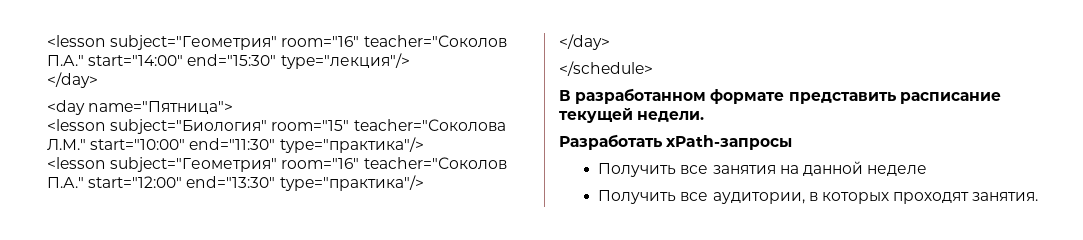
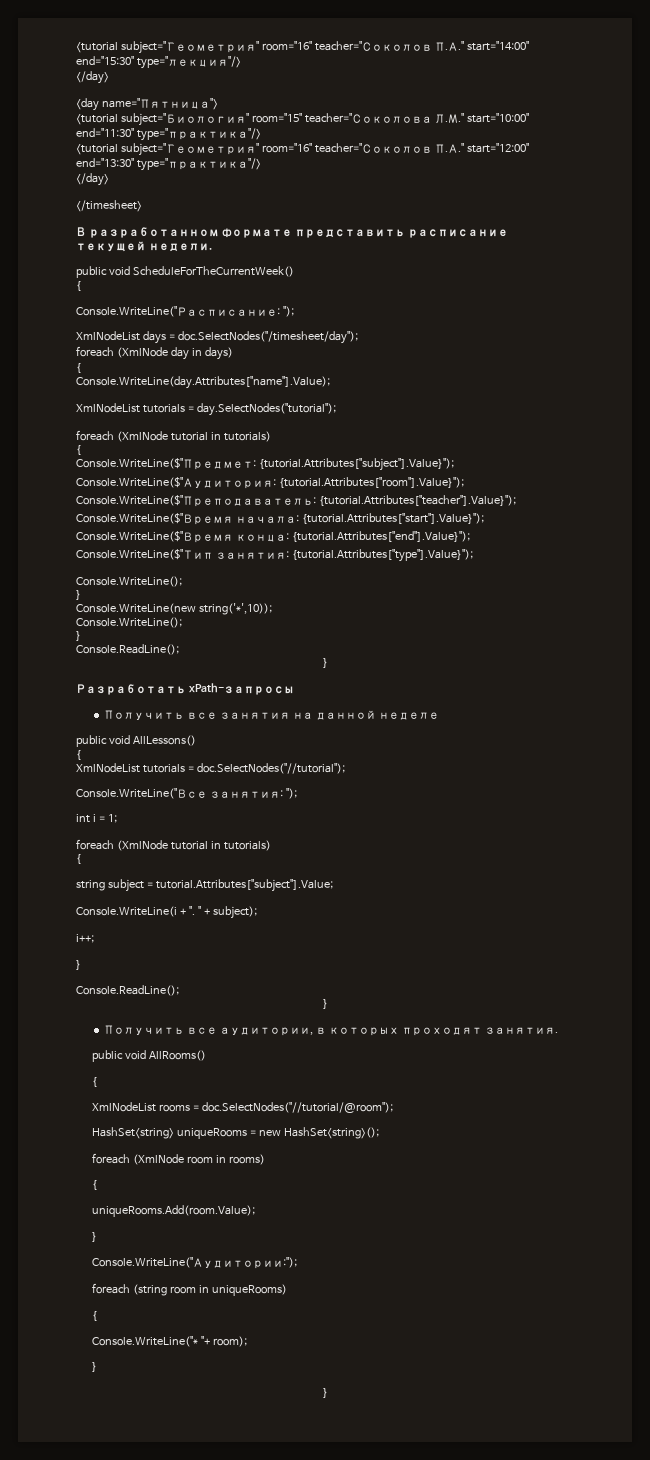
- <lesson subject="Геометрия" room="16" teacher="Соколов П.А." start="14:00" end="15:30" type="лекция"/>
+ <tutorial subject="Геометрия" room="16" teacher="Соколов П.А." start="14:00" end="15:30" type="лекция"/>
- <lesson subject="Биология" room="15" teacher="Соколова Л.М." start="10:00" end="11:30" type="практика"/>
+ <tutorial subject="Биология" room="15" teacher="Соколова Л.М." start="10:00" end="11:30" type="практика"/>
- <lesson subject="Геометрия" room="16" teacher="Соколов П.А." start="12:00" end="13:30" type="практика"/>
+ <tutorial subject="Геометрия" room="16" teacher="Соколов П.А." start="12:00" end="13:30" type="практика"/>
- </schedule>
+ </timesheet>
+ public void ScheduleForTheCurrentWeek()
+ {
+ Console.WriteLine("Расписание: ");
+ XmlNodeList days = doc.SelectNodes("/timesheet/day");
+ foreach (XmlNode day in days)
+ {
+ Console.WriteLine(day.Attributes["name"].Value);
+ XmlNodeList tutorials = day.SelectNodes("tutorial");
+ foreach (XmlNode tutorial in tutorials)
+ {
+ Console.WriteLine($"Предмет: {tutorial.Attributes["subject"].Value}");
+ Console.WriteLine($"Аудитория: {tutorial.Attributes["room"].Value}");
+ Console.WriteLine($"Преподаватель: {tutorial.Attributes["teacher"].Value}");
+ Console.WriteLine($"Время начала: {tutorial.Attributes["start"].Value}");
+ Console.WriteLine($"Время конца: {tutorial.Attributes["end"].Value}");
+ Console.WriteLine($"Тип занятия: {tutorial.Attributes["type"].Value}");
+ Console.WriteLine();
+ }
+ Console.WriteLine(new string('*',10));
+ Console.WriteLine();
+ }
+ Console.ReadLine();
+ }
+ public void AllLessons()
+ {
+ XmlNodeList tutorials = doc.SelectNodes("//tutorial");
+ Console.WriteLine("Все занятия: ");
+ int i = 1;
+ foreach (XmlNode tutorial in tutorials)
+ {
+ string subject = tutorial.Attributes["subject"].Value;
+ Console.WriteLine(i + ". " + subject);
+ i++;
+ }
+ Console.ReadLine();
+ }
+ public void AllRooms()
+ {
+ XmlNodeList rooms = doc.SelectNodes("//tutorial/@room");
+ HashSet<string> uniqueRooms = new HashSet<string>();
+ foreach (XmlNode room in rooms)
+ {
+ uniqueRooms.Add(room.Value);
+ }
+ Console.WriteLine("Аудитории:");
+ foreach (string room in uniqueRooms)
+ {
+ Console.WriteLine("* "+ room);
+ }
+ }

